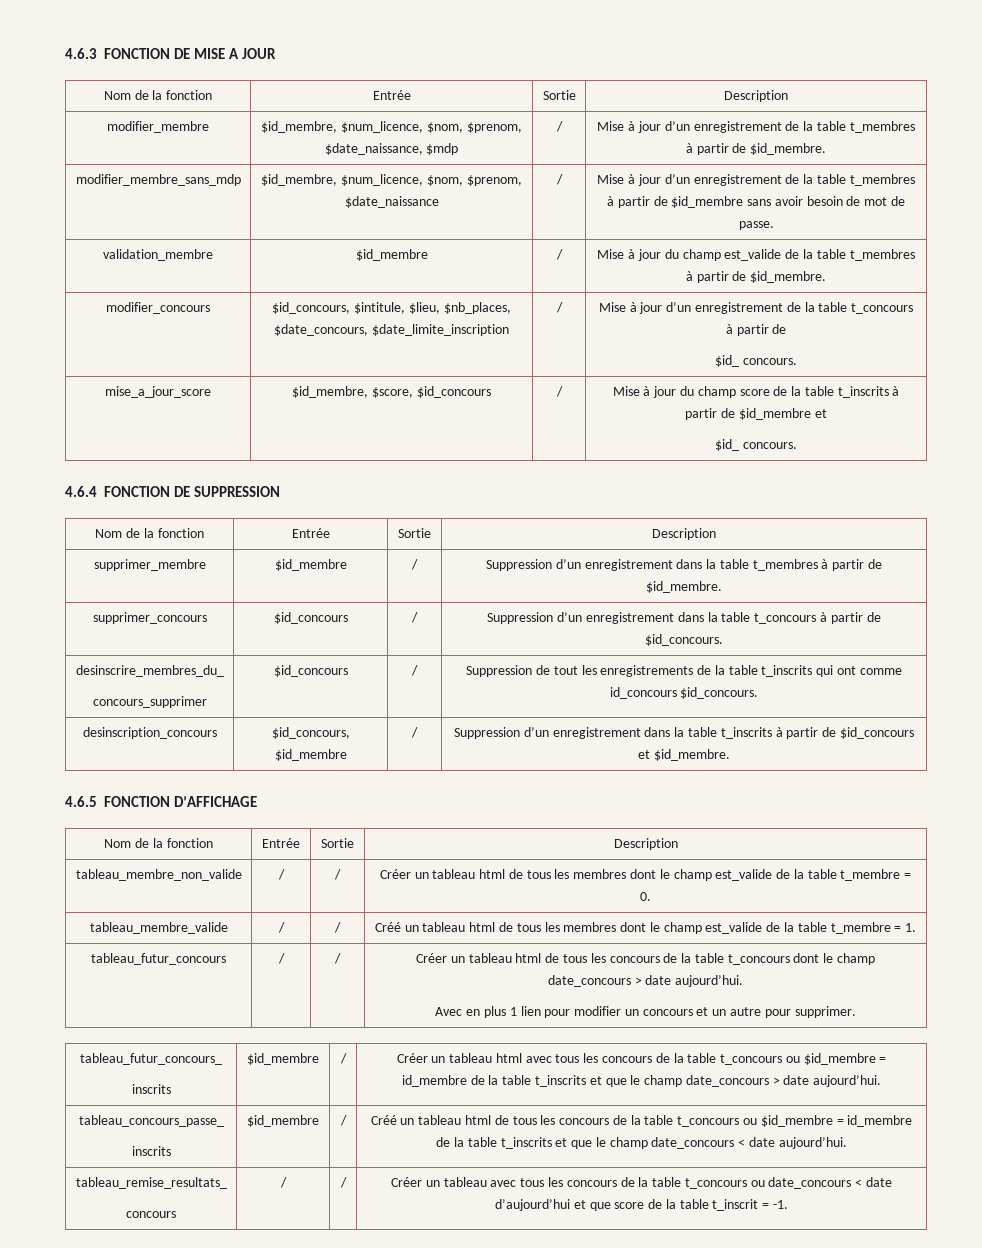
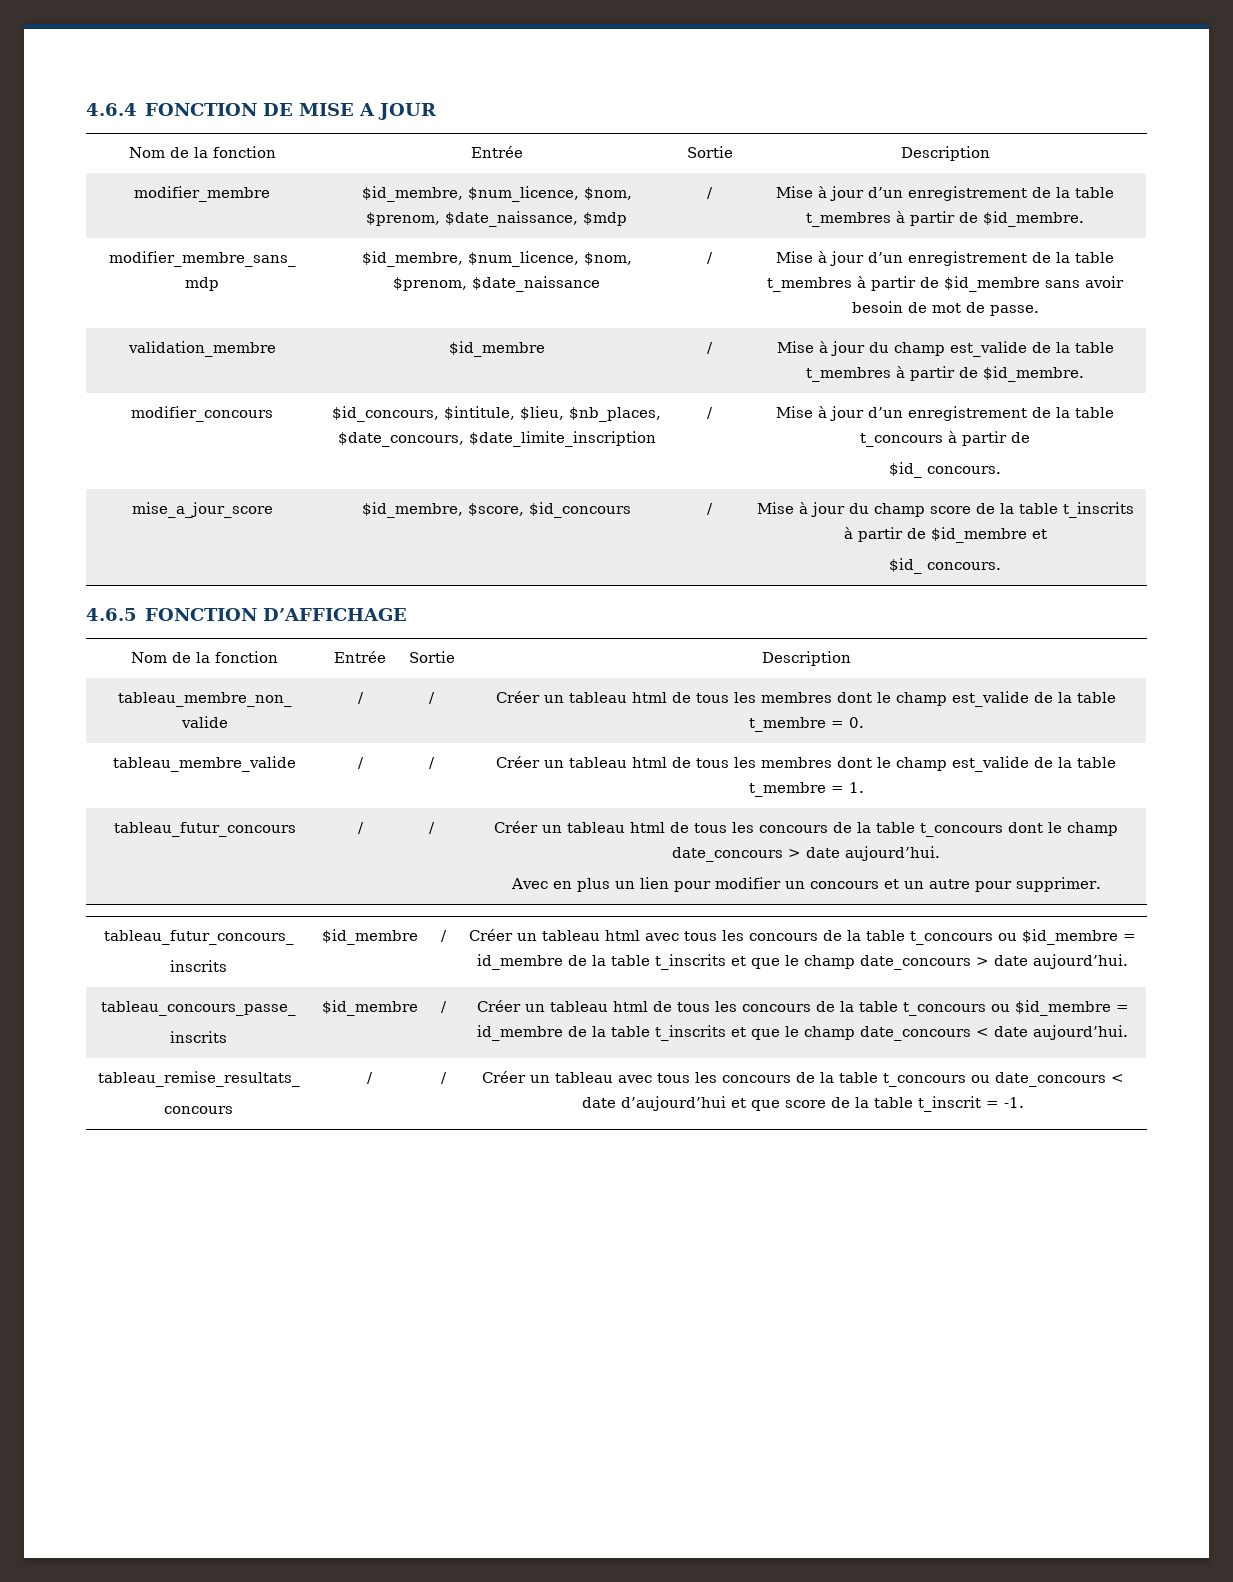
- 4.6.3 FONCTION DE MISE A JOUR
+ 4.6.4 FONCTION DE MISE A JOUR
- 4.6.4 FONCTION DE SUPPRESSION
- Nom de la fonction | Entrée | Sortie | Description
- supprimer_membre | $id_membre | / | Suppression d’un enregistrement dans la table t_membres à partir de $id_membre.
- supprimer_concours | $id_concours | / | Suppression d’un enregistrement dans la table t_concours à partir de $id_concours.
- desinscrire_membres_du_
- concours_supprimer | $id_concours | / | Suppression de tout les enregistrements de la table t_inscrits qui ont comme id_concours $id_concours.
- desinscription_concours | $id_concours, $id_membre | / | Suppression d’un enregistrement dans la table t_inscrits à partir de $id_concours et $id_membre.
- tableau_membre_valide | / | / | Créé un tableau html de tous les membres dont le champ est_valide de la table t_membre = 1.
+ tableau_membre_valide | / | / | Créer un tableau html de tous les membres dont le champ est_valide de la table t_membre = 1.
  tableau_futur_concours | / | / | Créer un tableau html de tous les concours de la table t_concours dont le champ date_concours > date aujourd’hui.
- Avec en plus 1 lien pour modifier un concours et un autre pour supprimer.
+ Avec en plus un lien pour modifier un concours et un autre pour supprimer.
  tableau_concours_passe_
- inscrits | $id_membre | / | Créé un tableau html de tous les concours de la table t_concours ou $id_membre = id_membre de la table t_inscrits et que le champ date_concours < date aujourd’hui.
+ inscrits | $id_membre | / | Créer un tableau html de tous les concours de la table t_concours ou $id_membre = id_membre de la table t_inscrits et que le champ date_concours < date aujourd’hui.

